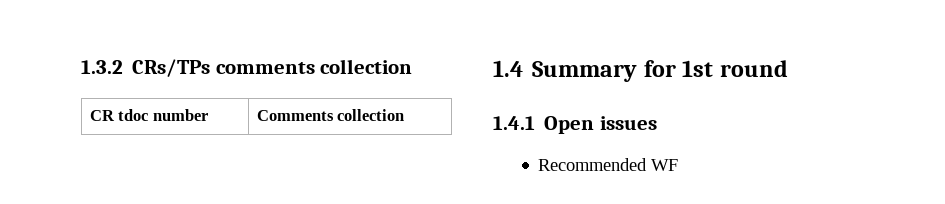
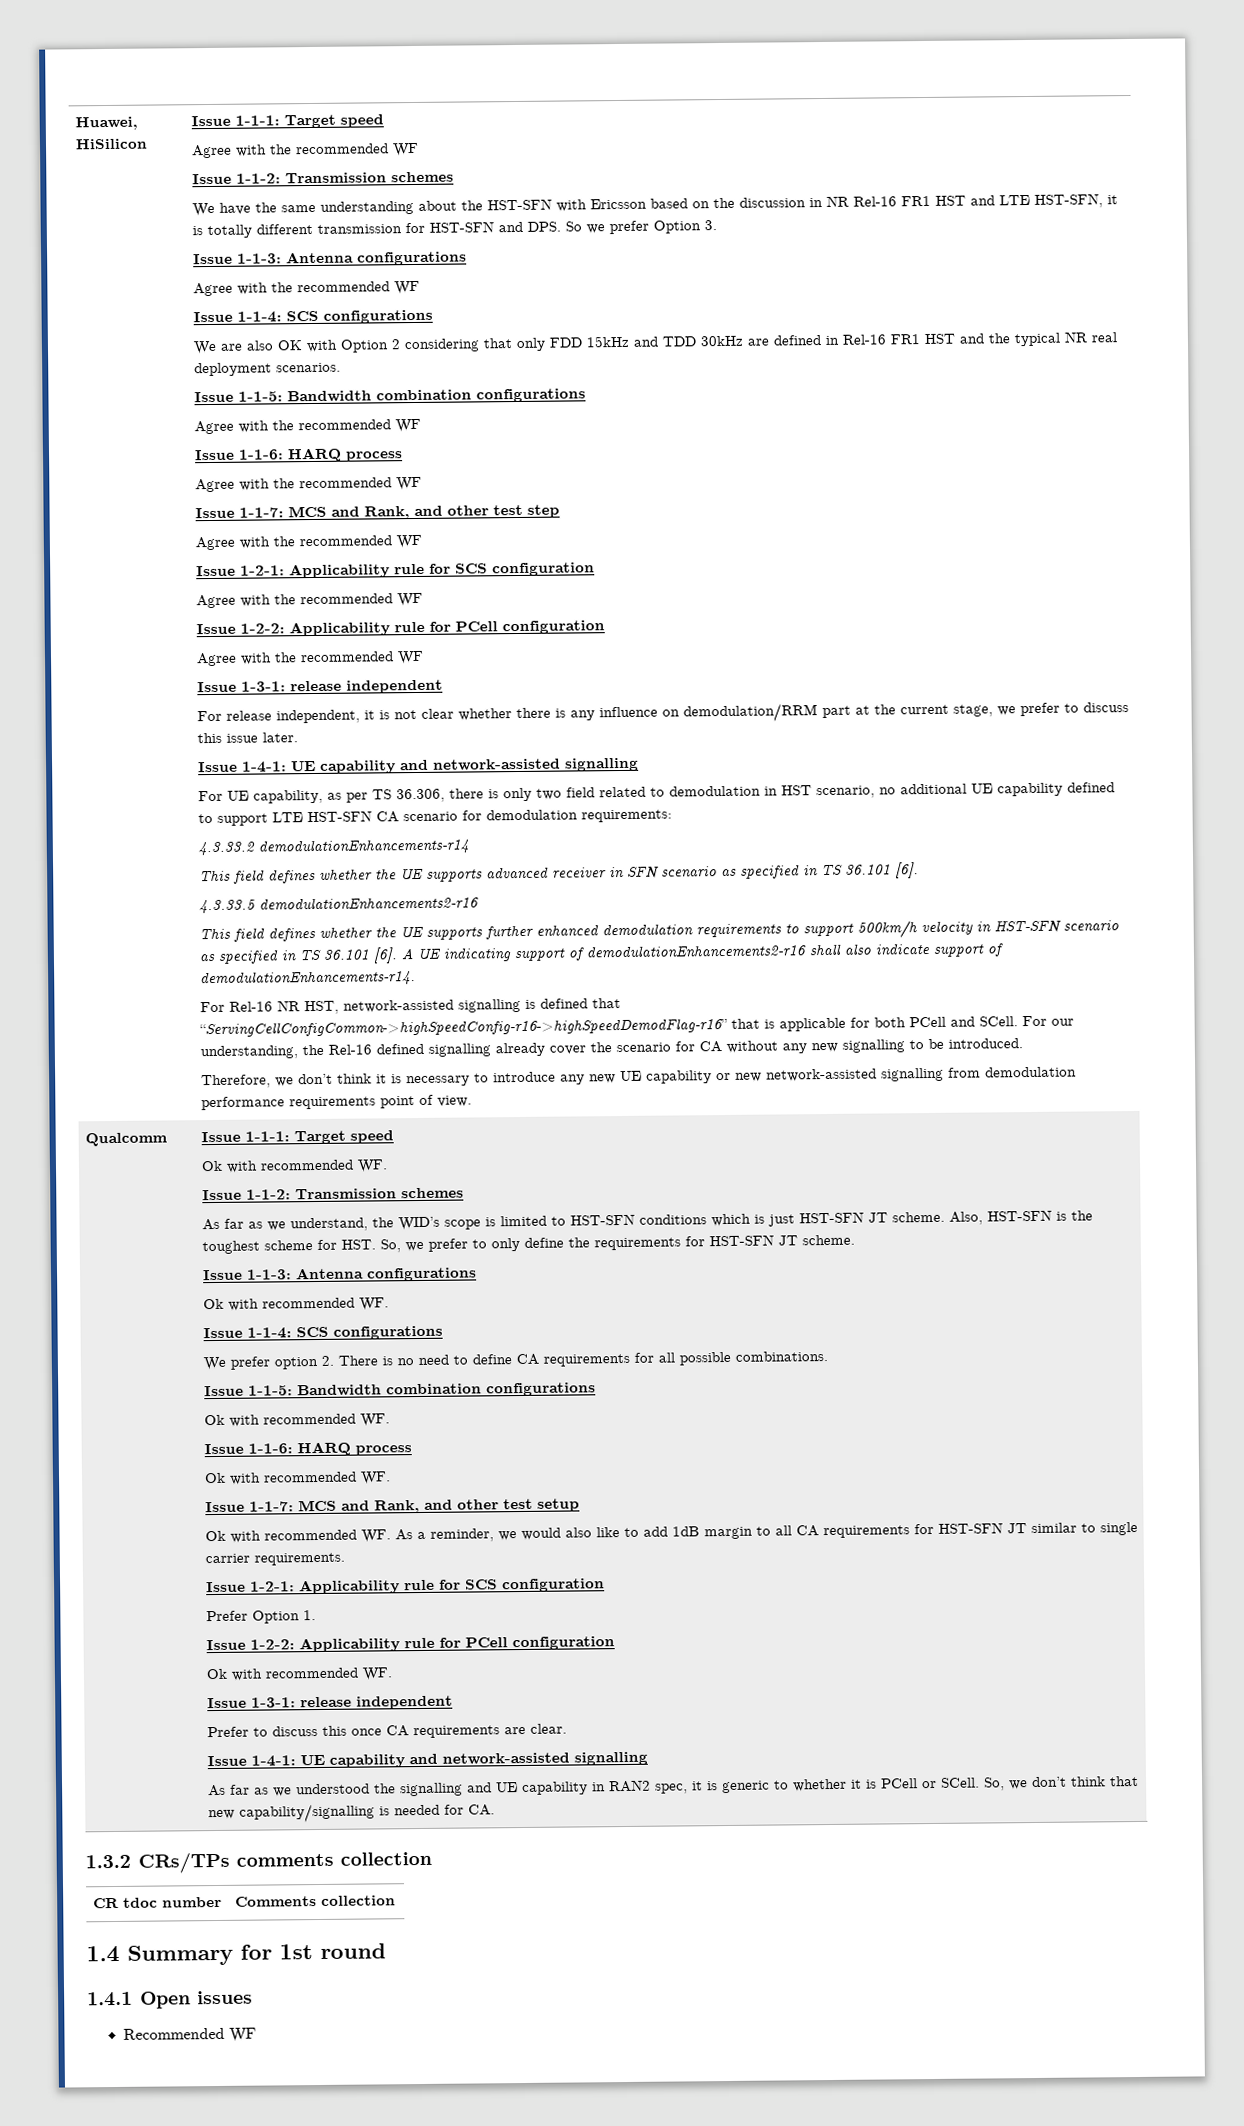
+ Huawei, HiSilicon | Issue 1-1-1: Target speed
+ Agree with the recommended WF
+ Issue 1-1-2: Transmission schemes
+ We have the same understanding about the HST-SFN with Ericsson based on the discussion in NR Rel-16 FR1 HST and LTE HST-SFN, it is totally different transmission for HST-SFN and DPS. So we prefer Option 3.
+ Issue 1-1-3: Antenna configurations
+ Agree with the recommended WF
+ Issue 1-1-4: SCS configurations
+ We are also OK with Option 2 considering that only FDD 15kHz and TDD 30kHz are defined in Rel-16 FR1 HST and the typical NR real deployment scenarios.
+ Issue 1-1-5: Bandwidth combination configurations
+ Agree with the recommended WF
+ Issue 1-1-6: HARQ process
+ Agree with the recommended WF
+ Issue 1-1-7: MCS and Rank, and other test step
+ Agree with the recommended WF
+ Issue 1-2-1: Applicability rule for SCS configuration
+ Agree with the recommended WF
+ Issue 1-2-2: Applicability rule for PCell configuration
+ Agree with the recommended WF
+ Issue 1-3-1: release independent
+ For release independent, it is not clear whether there is any influence on demodulation/RRM part at the current stage, we prefer to discuss this issue later.
+ Issue 1-4-1: UE capability and network-assisted signalling
+ For UE capability, as per TS 36.306, there is only two field related to demodulation in HST scenario, no additional UE capability defined to support LTE HST-SFN CA scenario for demodulation requirements:
+ 4.3.33.2 demodulationEnhancements-r14
+ This field defines whether the UE supports advanced receiver in SFN scenario as specified in TS 36.101 [6].
+ 4.3.33.5 demodulationEnhancements2-r16
+ This field defines whether the UE supports further enhanced demodulation requirements to support 500km/h velocity in HST-SFN scenario as specified in TS 36.101 [6]. A UE indicating support of demodulationEnhancements2-r16 shall also indicate support of demodulationEnhancements-r14.
+ For Rel-16 NR HST, network-assisted signalling is defined that “ServingCellConfigCommon->highSpeedConfig-r16->highSpeedDemodFlag-r16” that is applicable for both PCell and SCell. For our understanding, the Rel-16 defined signalling already cover the scenario for CA without any new signalling to be introduced.
+ Therefore, we don’t think it is necessary to introduce any new UE capability or new network-assisted signalling from demodulation performance requirements point of view.
+ Qualcomm | Issue 1-1-1: Target speed
+ Ok with recommended WF.
+ Issue 1-1-2: Transmission schemes
+ As far as we understand, the WID’s scope is limited to HST-SFN conditions which is just HST-SFN JT scheme. Also, HST-SFN is the toughest scheme for HST. So, we prefer to only define the requirements for HST-SFN JT scheme.
+ Issue 1-1-3: Antenna configurations
+ Ok with recommended WF.
+ Issue 1-1-4: SCS configurations
+ We prefer option 2. There is no need to define CA requirements for all possible combinations.
+ Issue 1-1-5: Bandwidth combination configurations
+ Ok with recommended WF.
+ Issue 1-1-6: HARQ process
+ Ok with recommended WF.
+ Issue 1-1-7: MCS and Rank, and other test setup
+ Ok with recommended WF. As a reminder, we would also like to add 1dB margin to all CA requirements for HST-SFN JT similar to single carrier requirements.
+ Issue 1-2-1: Applicability rule for SCS configuration
+ Prefer Option 1.
+ Issue 1-2-2: Applicability rule for PCell configuration
+ Ok with recommended WF.
+ Issue 1-3-1: release independent
+ Prefer to discuss this once CA requirements are clear.
+ Issue 1-4-1: UE capability and network-assisted signalling
+ As far as we understood the signalling and UE capability in RAN2 spec, it is generic to whether it is PCell or SCell. So, we don’t think that new capability/signalling is needed for CA.

